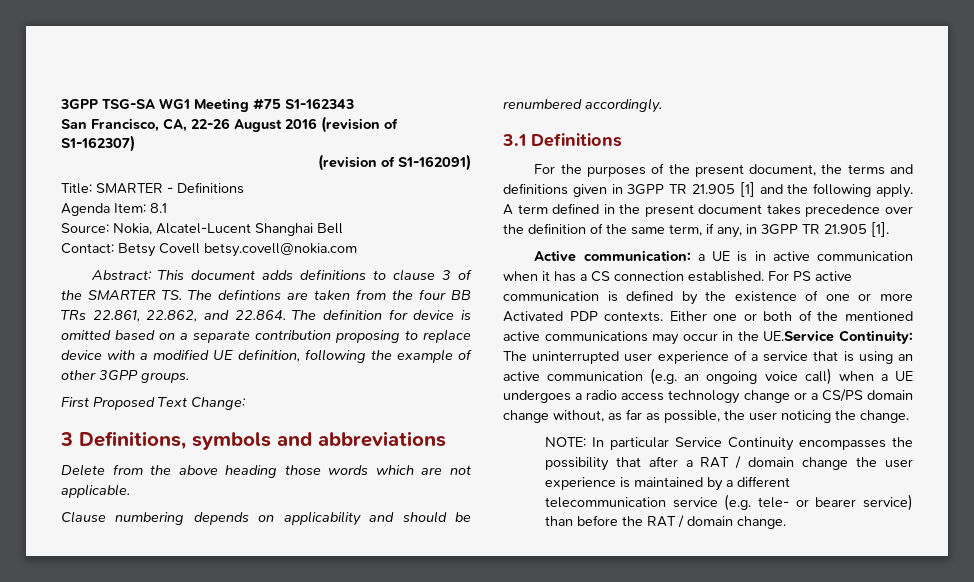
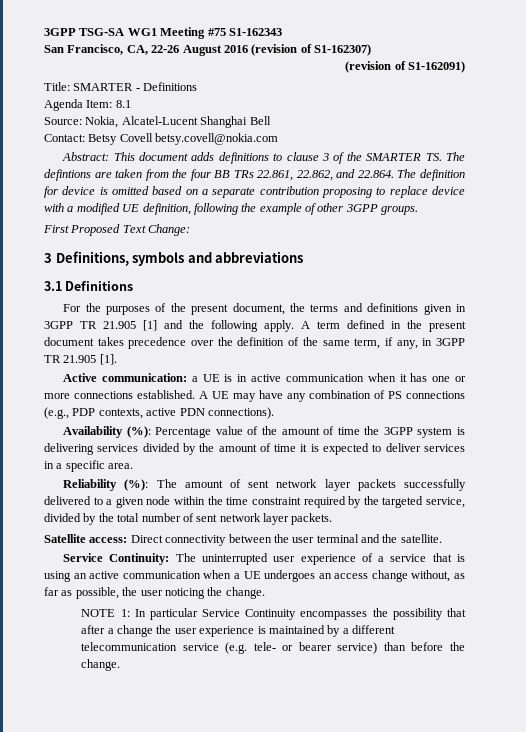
- Delete from the above heading those words which are not applicable.
- Clause numbering depends on applicability and should be renumbered accordingly.
- Active communication: a UE is in active communication when it has a CS connection established. For PS active communication is defined by the existence of one or more Activated PDP contexts. Either one or both of the mentioned active communications may occur in the UE.Service Continuity: The uninterrupted user experience of a service that is using an active communication (e.g. an ongoing voice call) when a UE undergoes a radio access technology change or a CS/PS domain change without, as far as possible, the user noticing the change.
+ Active communication: a UE is in active communication when it has one or more connections established. A UE may have any combination of PS connections (e.g., PDP contexts, active PDN connections).
+ Availability (%): Percentage value of the amount of time the 3GPP system is delivering services divided by the amount of time it is expected to deliver services in a specific area.
+ Reliability (%): The amount of sent network layer packets successfully delivered to a given node within the time constraint required by the targeted service, divided by the total number of sent network layer packets.
+ Satellite access: Direct connectivity between the user terminal and the satellite.
+ Service Continuity: The uninterrupted user experience of a service that is using an active communication when a UE undergoes an access change without, as far as possible, the user noticing the change.
- NOTE: In particular Service Continuity encompasses the possibility that after a RAT / domain change the user experience is maintained by a different telecommunication service (e.g. tele- or bearer service) than before the RAT / domain change.
+ NOTE 1: In particular Service Continuity encompasses the possibility that after a change the user experience is maintained by a different telecommunication service (e.g. tele- or bearer service) than before the change.

